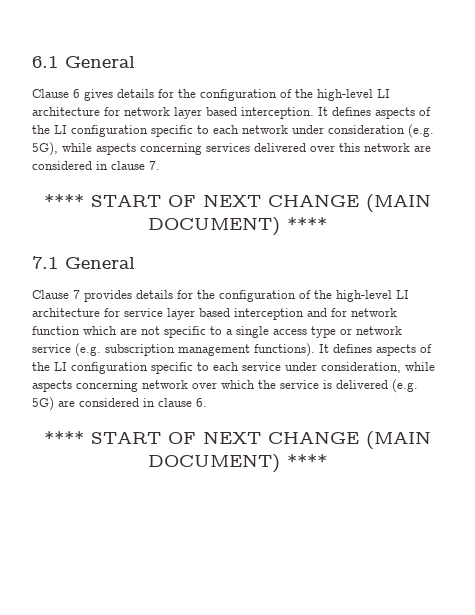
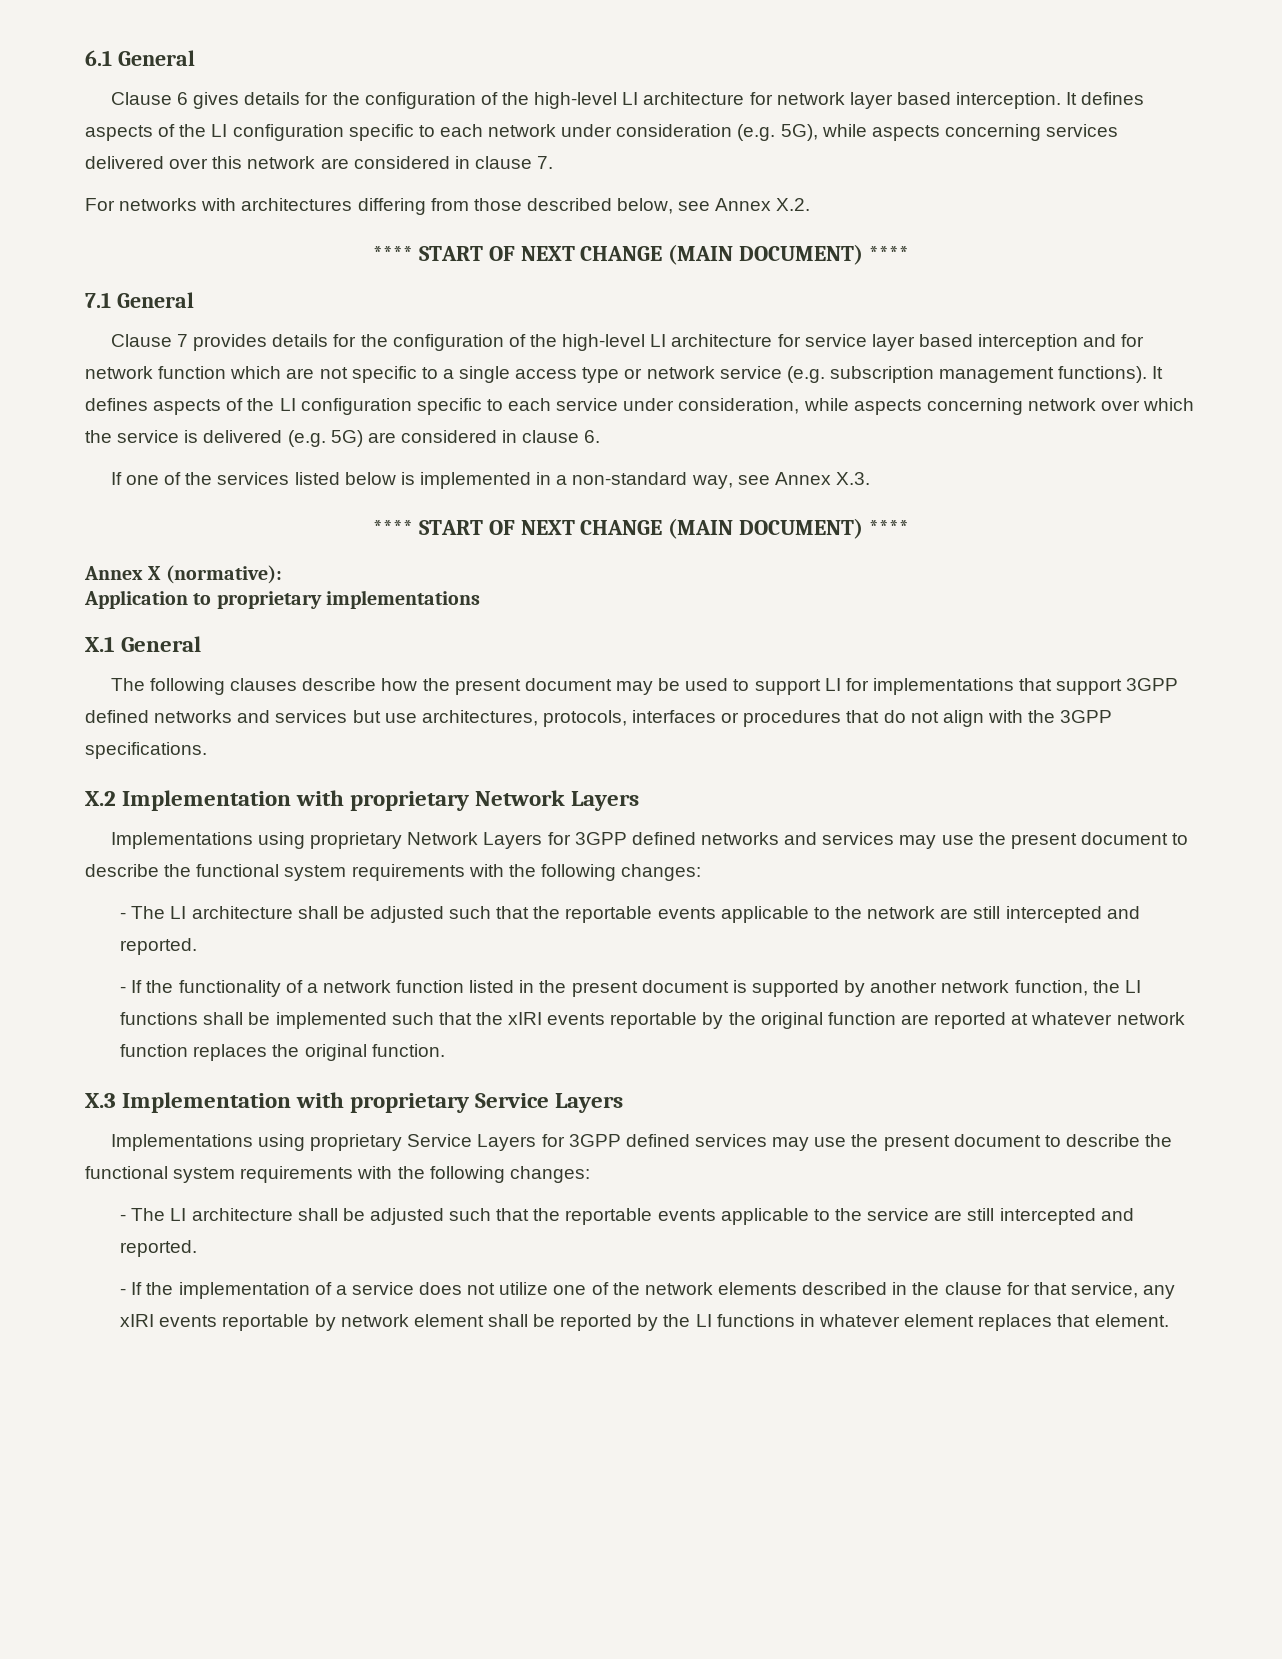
+ For networks with architectures differing from those described below, see Annex X.2.
  It defines aspects of the LI configuration specific to each service under consideration, while aspects concerning network over which the service is delivered (e.g. 5G) are considered in clause 6.
+ If one of the services listed below is implemented in a non-standard way, see Annex X.3.
  **** START OF NEXT CHANGE (MAIN DOCUMENT) ****
+ Annex X (normative):
+ Application to proprietary implementations
+ X.1 General
+ The following clauses describe how the present document may be used to support LI for implementations that support 3GPP defined networks and services but use architectures, protocols, interfaces or procedures that do not align with the 3GPP specifications.
+ X.2 Implementation with proprietary Network Layers
+ Implementations using proprietary Network Layers for 3GPP defined networks and services may use the present document to describe the functional system requirements with the following changes:
+ - The LI architecture shall be adjusted such that the reportable events applicable to the network are still intercepted and reported.
+ - If the functionality of a network function listed in the present document is supported by another network function, the LI functions shall be implemented such that the xIRI events reportable by the original function are reported at whatever network function replaces the original function.
+ X.3 Implementation with proprietary Service Layers
+ Implementations using proprietary Service Layers for 3GPP defined services may use the present document to describe the functional system requirements with the following changes:
+ - The LI architecture shall be adjusted such that the reportable events applicable to the service are still intercepted and reported.
+ - If the implementation of a service does not utilize one of the network elements described in the clause for that service, any xIRI events reportable by network element shall be reported by the LI functions in whatever element replaces that element.

